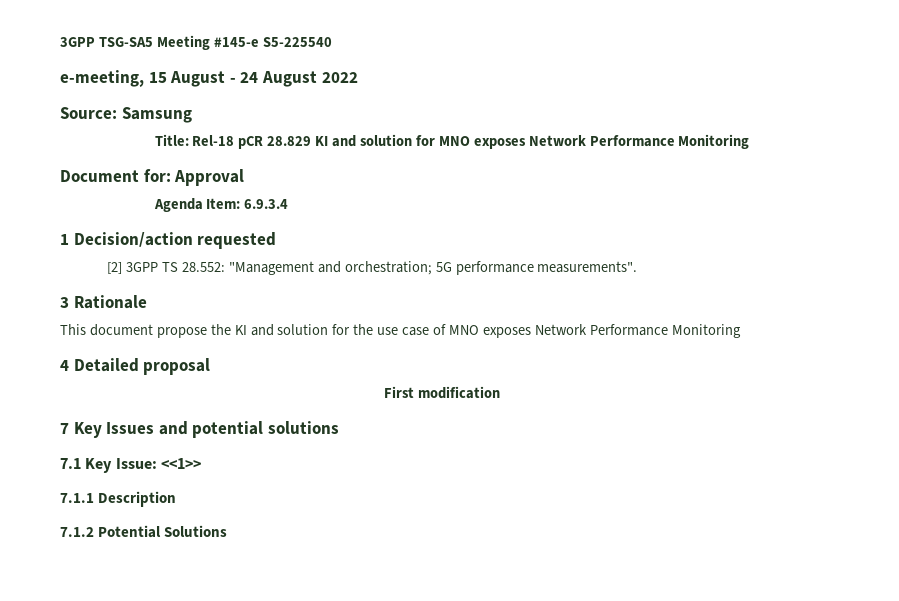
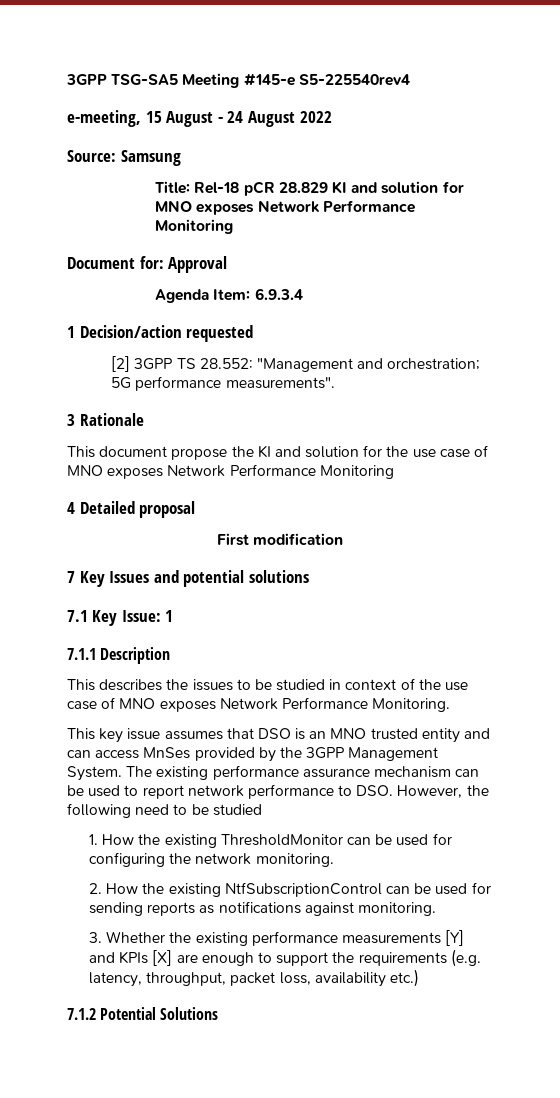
- 3GPP TSG-SA5 Meeting #145-e S5-225540
+ 3GPP TSG-SA5 Meeting #145-e S5-225540rev4
- 7.1 Key Issue: <<1>>
+ 7.1 Key Issue: 1
+ This describes the issues to be studied in context of the use case of MNO exposes Network Performance Monitoring.
+ This key issue assumes that DSO is an MNO trusted entity and can access MnSes provided by the 3GPP Management System. The existing performance assurance mechanism can be used to report network performance to DSO. However, the following need to be studied
+ 1. How the existing ThresholdMonitor can be used for configuring the network monitoring.
+ 2. How the existing NtfSubscriptionControl can be used for sending reports as notifications against monitoring.
+ 3. Whether the existing performance measurements [Y] and KPIs [X] are enough to support the requirements (e.g. latency, throughput, packet loss, availability etc.)

